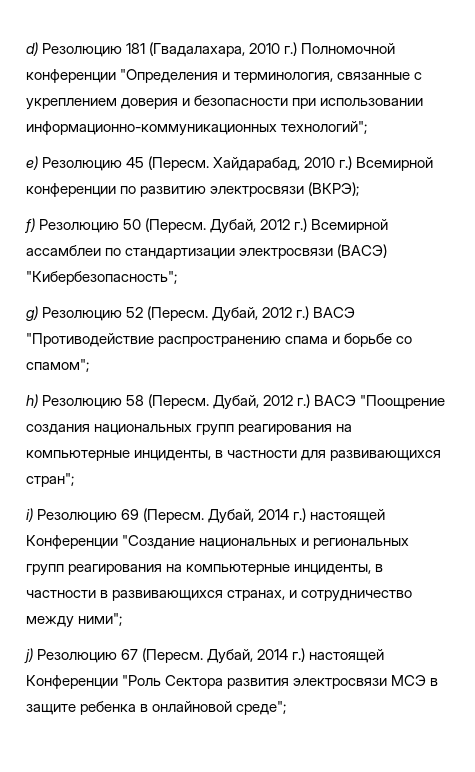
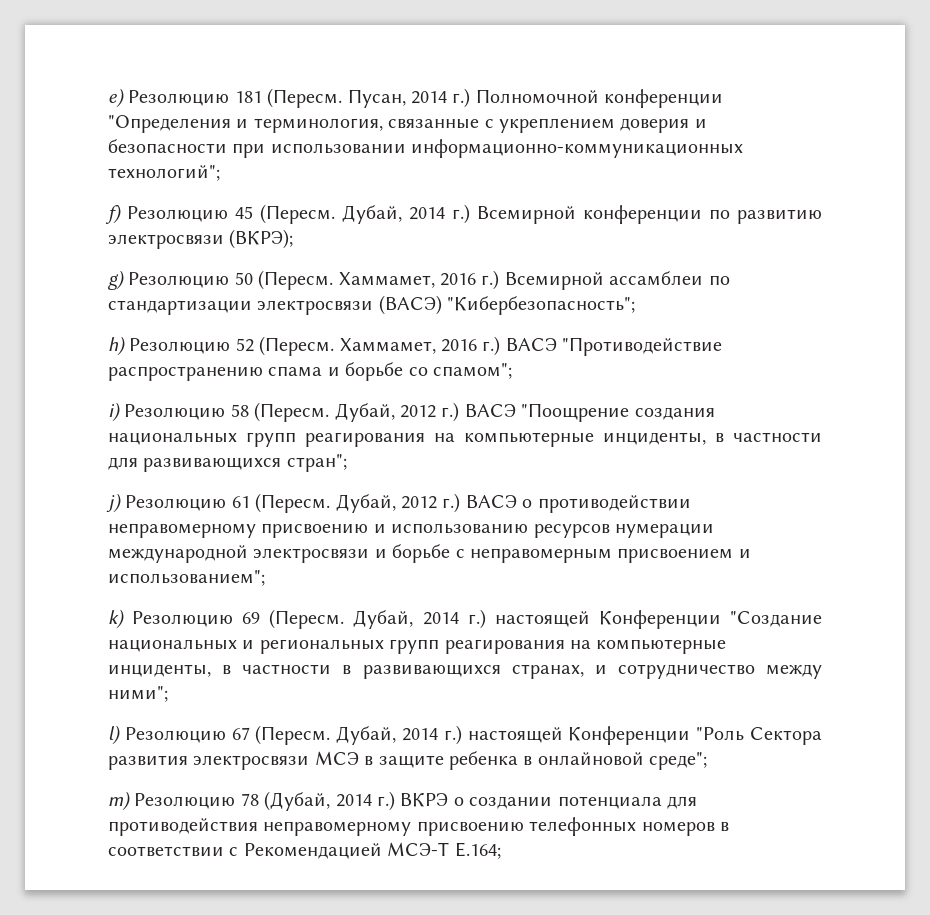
- d) Резолюцию 181 (Гвадалахара, 2010 г.) Полномочной конференции "Определения и терминология, связанные с укреплением доверия и безопасности при использовании информационно-коммуникационных технологий";
+ e) Резолюцию 181 (Пересм. Пусан, 2014 г.) Полномочной конференции "Определения и терминология, связанные с укреплением доверия и безопасности при использовании информационно-коммуникационных технологий";
- e) Резолюцию 45 (Пересм.
+ f) Резолюцию 45 (Пересм.
- Хайдарабад, 2010 г.) Всемирной конференции по развитию электросвязи (ВКРЭ);
+ Дубай, 2014 г.) Всемирной конференции по развитию электросвязи (ВКРЭ);
- f) Резолюцию 50 (Пересм.
+ g) Резолюцию 50 (Пересм.
- Дубай, 2012 г.) Всемирной ассамблеи по стандартизации электросвязи (ВАСЭ) "Кибербезопасность";
+ Хаммамет, 2016 г.) Всемирной ассамблеи по стандартизации электросвязи (ВАСЭ) "Кибербезопасность";
- g) Резолюцию 52 (Пересм.
+ h) Резолюцию 52 (Пересм.
- Дубай, 2012 г.) ВАСЭ "Противодействие распространению спама и борьбе со спамом";
+ Хаммамет, 2016 г.) ВАСЭ "Противодействие распространению спама и борьбе со спамом";
- h) Резолюцию 58 (Пересм.
+ i) Резолюцию 58 (Пересм.
- i) Резолюцию 69 (Пересм.
+ j) Резолюцию 61 (Пересм. Дубай, 2012 г.) ВАСЭ о противодействии неправомерному присвоению и использованию ресурсов нумерации международной электросвязи и борьбе с неправомерным присвоением и использованием";
+ k) Резолюцию 69 (Пересм.
- j) Резолюцию 67 (Пересм.
+ l) Резолюцию 67 (Пересм.
+ m) Резолюцию 78 (Дубай, 2014 г.) ВКРЭ о создании потенциала для противодействия неправомерному присвоению телефонных номеров в соответствии с Рекомендацией МСЭ-T E.164;

